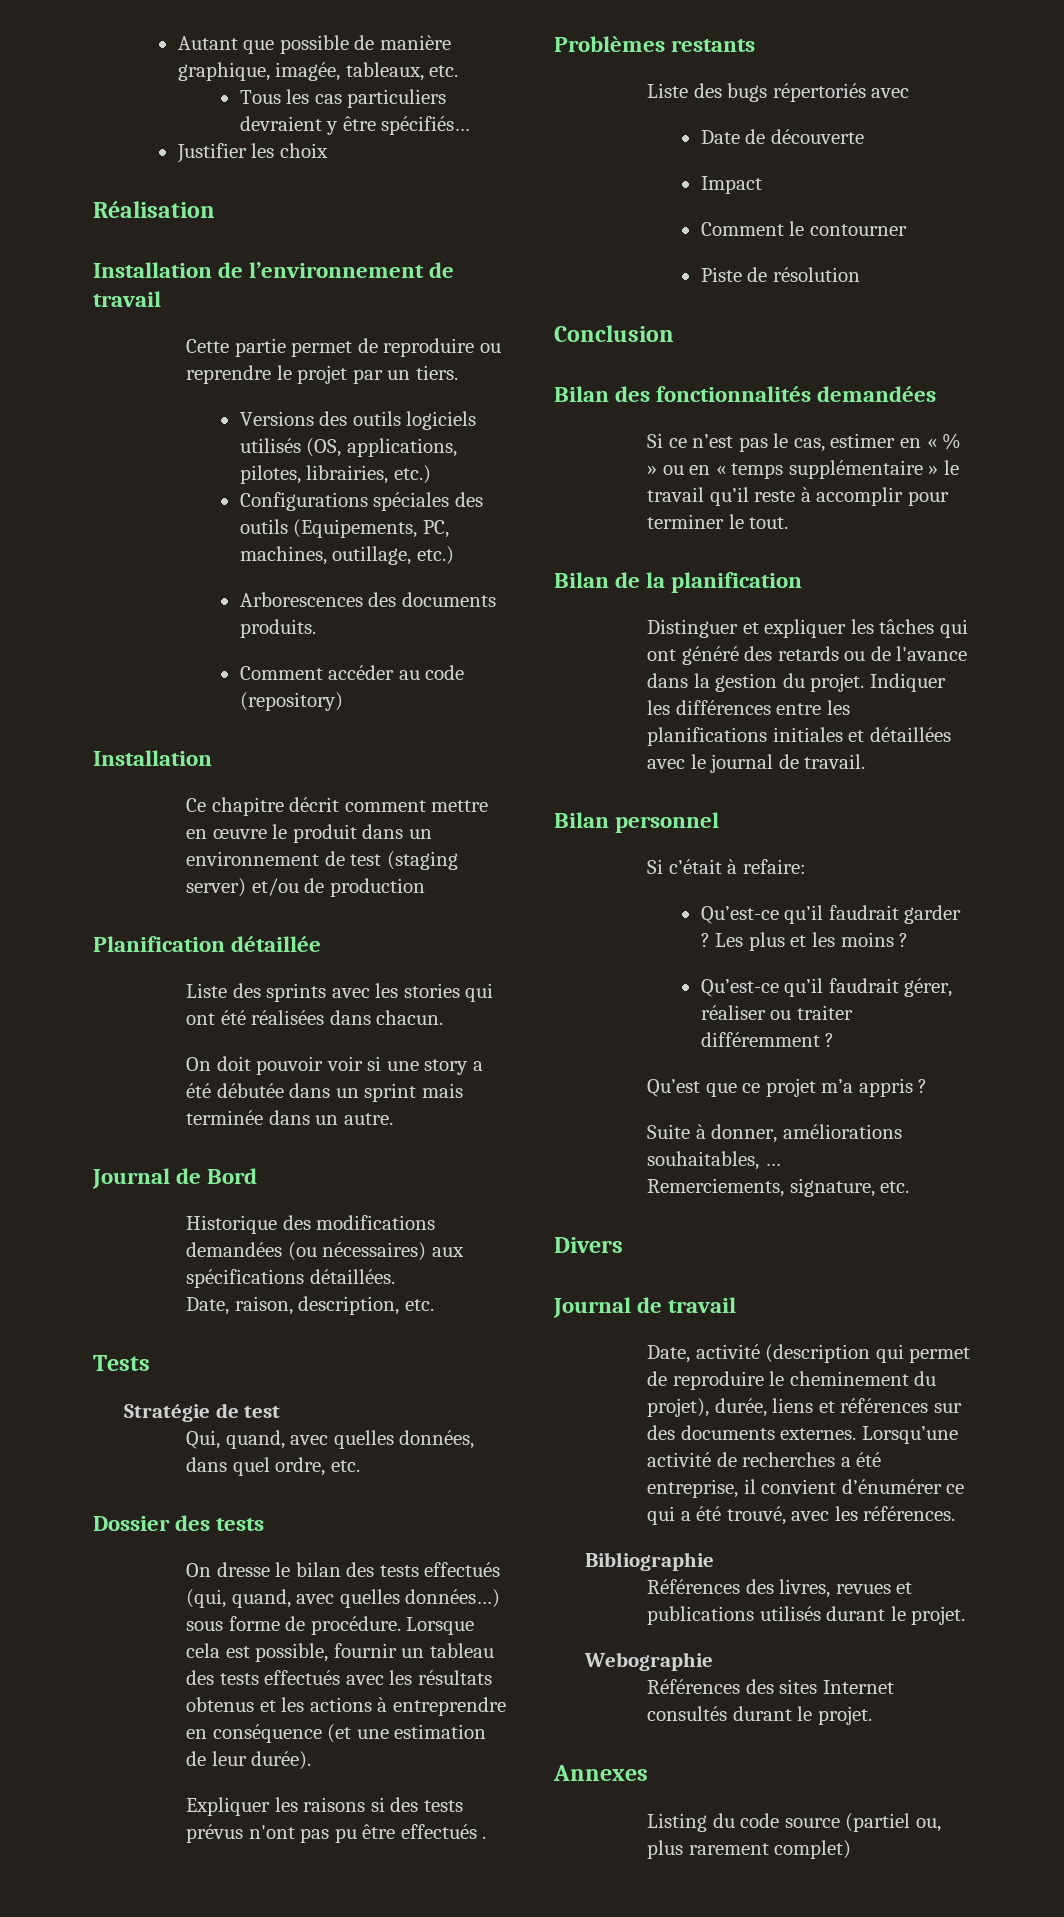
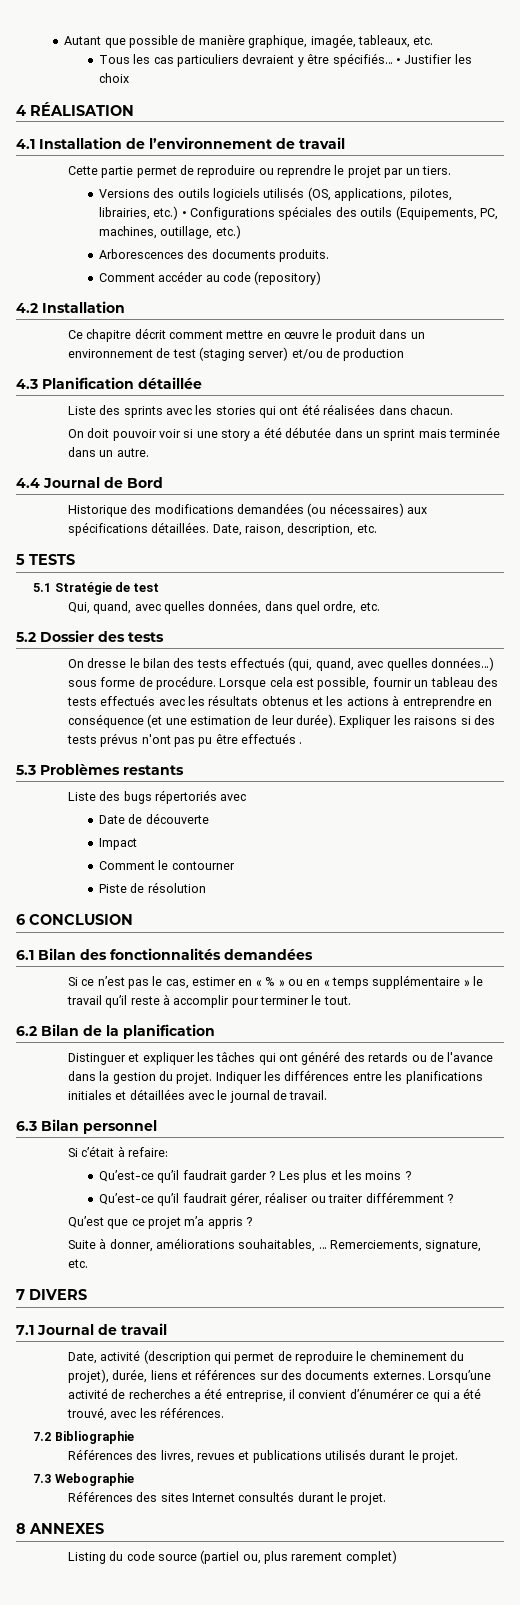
- Tous les cas particuliers devraient y être spécifiés…
- Justifier les choix
+ Tous les cas particuliers devraient y être spécifiés… • Justifier les choix
- Réalisation
- Installation de l’environnement de travail
+ 4 RÉALISATION
+ 4.1 Installation de l’environnement de travail
- Versions des outils logiciels utilisés (OS, applications, pilotes, librairies, etc.)
- Configurations spéciales des outils (Equipements, PC, machines, outillage, etc.)
+ Versions des outils logiciels utilisés (OS, applications, pilotes, librairies, etc.) • Configurations spéciales des outils (Equipements, PC, machines, outillage, etc.)
  Comment accéder au code (repository)
- Installation
+ 4.2 Installation
- Planification détaillée
+ 4.3 Planification détaillée
- Journal de Bord
+ 4.4 Journal de Bord
- Historique des modifications demandées (ou nécessaires) aux spécifications détaillées.
- Date, raison, description, etc.
+ Historique des modifications demandées (ou nécessaires) aux spécifications détaillées. Date, raison, description, etc.
- Tests
- Stratégie de test
+ 5 TESTS
+ 5.1 Stratégie de test
- Dossier des tests
+ 5.2 Dossier des tests
- Lorsque cela est possible, fournir un tableau des tests effectués avec les résultats obtenus et les actions à entreprendre en conséquence (et une estimation de leur durée).
- Expliquer les raisons si des tests prévus n'ont pas pu être effectués .
+ Lorsque cela est possible, fournir un tableau des tests effectués avec les résultats obtenus et les actions à entreprendre en conséquence (et une estimation de leur durée). Expliquer les raisons si des tests prévus n'ont pas pu être effectués .
- Problèmes restants
+ 5.3 Problèmes restants
- Conclusion
- Bilan des fonctionnalités demandées
+ 6 CONCLUSION
+ 6.1 Bilan des fonctionnalités demandées
- Bilan de la planification
+ 6.2 Bilan de la planification
- Bilan personnel
+ 6.3 Bilan personnel
- Suite à donner, améliorations souhaitables, …
- Remerciements, signature, etc.
+ Suite à donner, améliorations souhaitables, … Remerciements, signature, etc.
- Divers
- Journal de travail
+ 7 DIVERS
+ 7.1 Journal de travail
- Bibliographie
+ 7.2 Bibliographie
- Webographie
+ 7.3 Webographie
- Annexes
+ 8 ANNEXES

